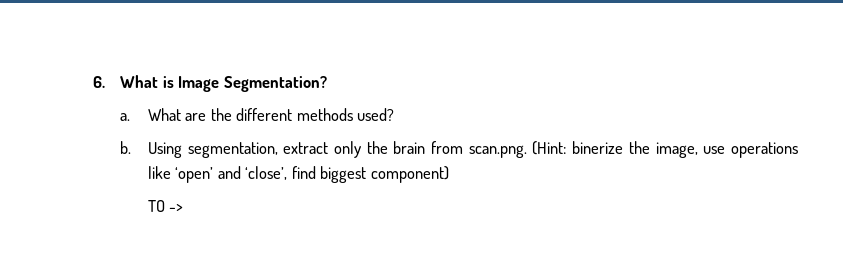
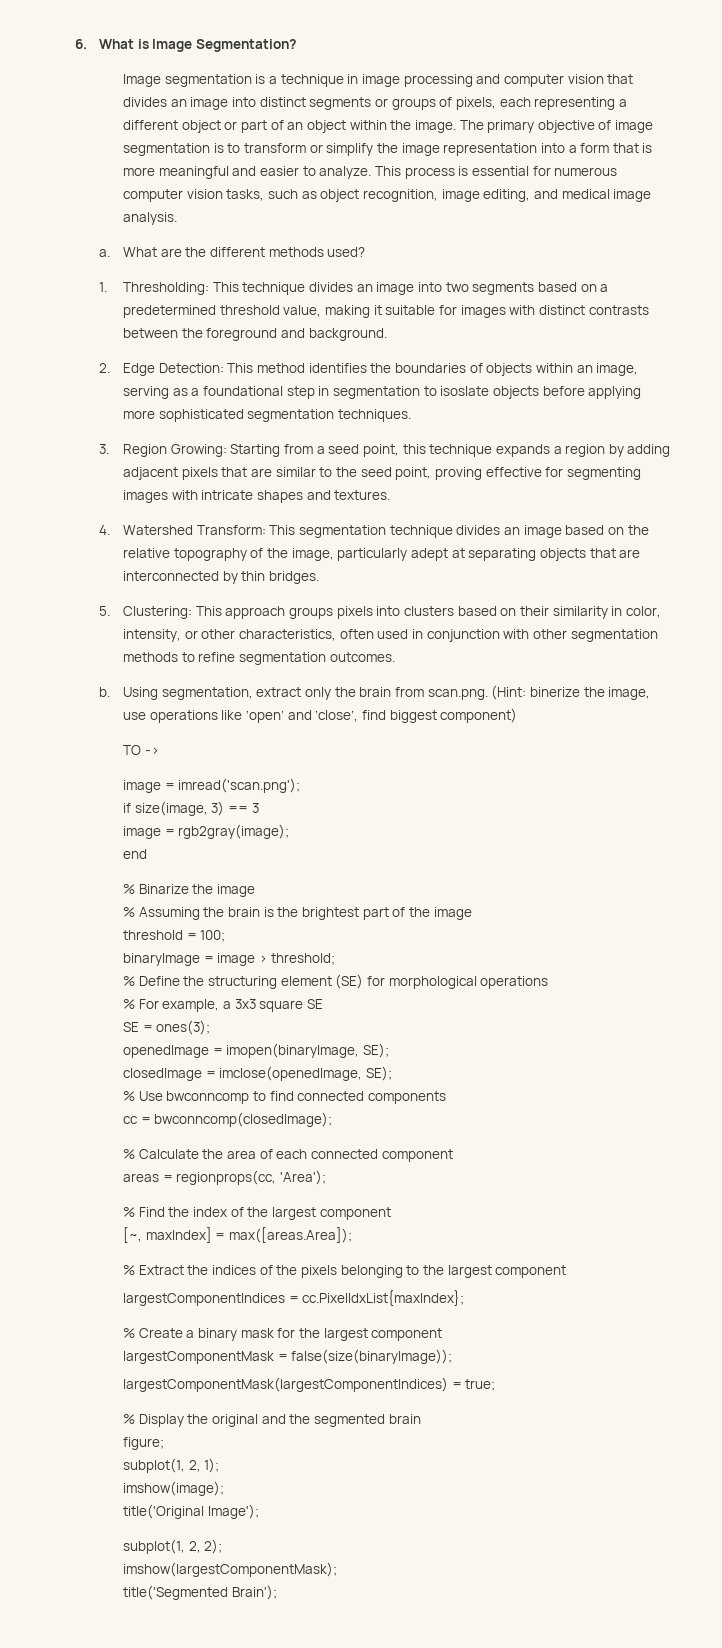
+ Image segmentation is a technique in image processing and computer vision that divides an image into distinct segments or groups of pixels, each representing a different object or part of an object within the image. The primary objective of image segmentation is to transform or simplify the image representation into a form that is more meaningful and easier to analyze. This process is essential for numerous computer vision tasks, such as object recognition, image editing, and medical image analysis.
+ 1. Thresholding: This technique divides an image into two segments based on a predetermined threshold value, making it suitable for images with distinct contrasts between the foreground and background.
+ 2. Edge Detection: This method identifies the boundaries of objects within an image, serving as a foundational step in segmentation to isoslate objects before applying more sophisticated segmentation techniques.
+ 3. Region Growing: Starting from a seed point, this technique expands a region by adding adjacent pixels that are similar to the seed point, proving effective for segmenting images with intricate shapes and textures.
+ 4. Watershed Transform: This segmentation technique divides an image based on the relative topography of the image, particularly adept at separating objects that are interconnected by thin bridges.
+ 5. Clustering: This approach groups pixels into clusters based on their similarity in color, intensity, or other characteristics, often used in conjunction with other segmentation methods to refine segmentation outcomes.
+ image = imread('scan.png');
+ if size(image, 3) == 3
+ image = rgb2gray(image);
+ end
+ % Binarize the image
+ % Assuming the brain is the brightest part of the image
+ threshold = 100;
+ binaryImage = image > threshold;
+ % Define the structuring element (SE) for morphological operations
+ % For example, a 3x3 square SE
+ SE = ones(3);
+ openedImage = imopen(binaryImage, SE);
+ closedImage = imclose(openedImage, SE);
+ % Use bwconncomp to find connected components
+ cc = bwconncomp(closedImage);
+ % Calculate the area of each connected component
+ areas = regionprops(cc, 'Area');
+ % Find the index of the largest component
+ [~, maxIndex] = max([areas.Area]);
+ % Extract the indices of the pixels belonging to the largest component
+ largestComponentIndices = cc.PixelIdxList{maxIndex};
+ % Create a binary mask for the largest component
+ largestComponentMask = false(size(binaryImage));
+ largestComponentMask(largestComponentIndices) = true;
+ % Display the original and the segmented brain
+ figure;
+ subplot(1, 2, 1);
+ imshow(image);
+ title('Original Image');
+ subplot(1, 2, 2);
+ imshow(largestComponentMask);
+ title('Segmented Brain');

